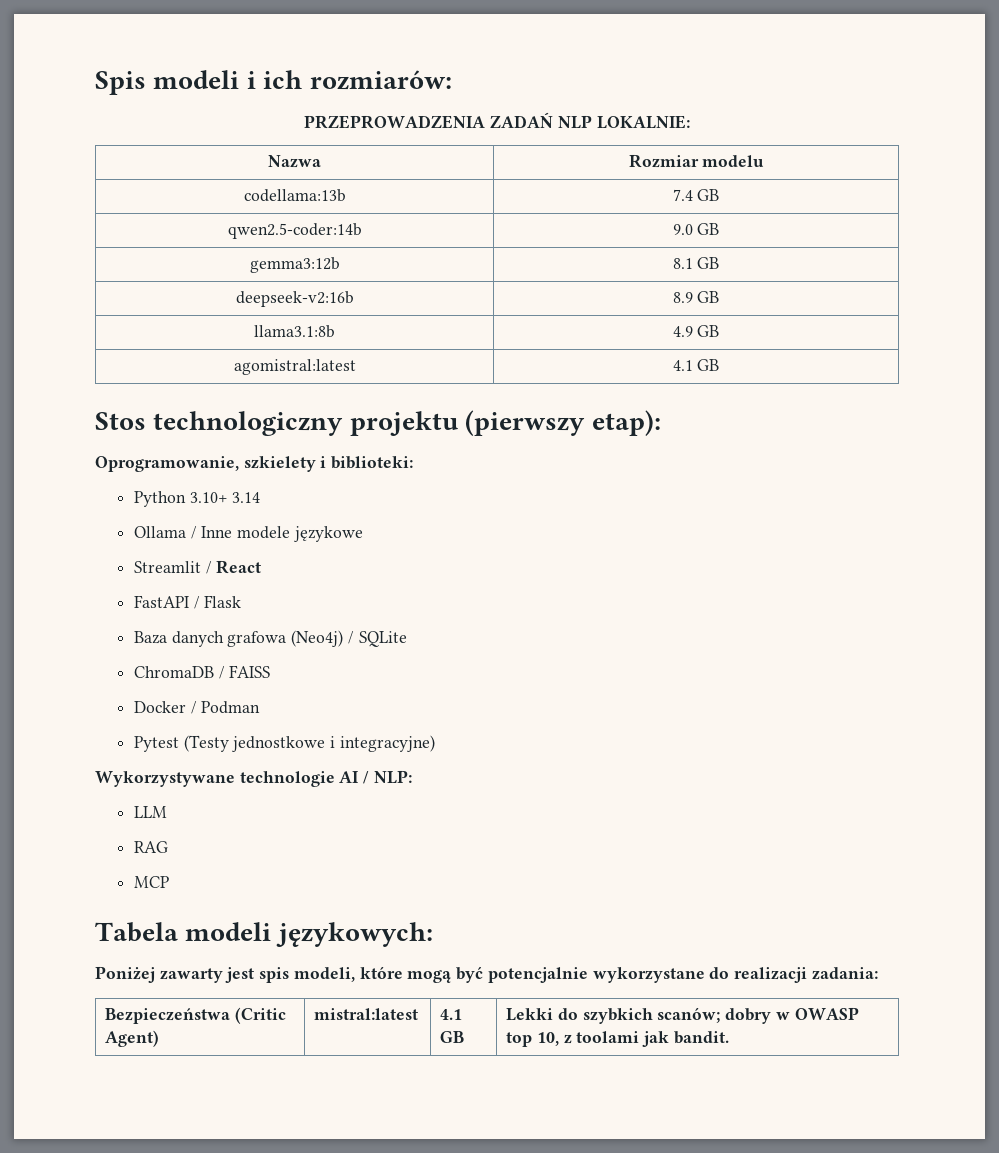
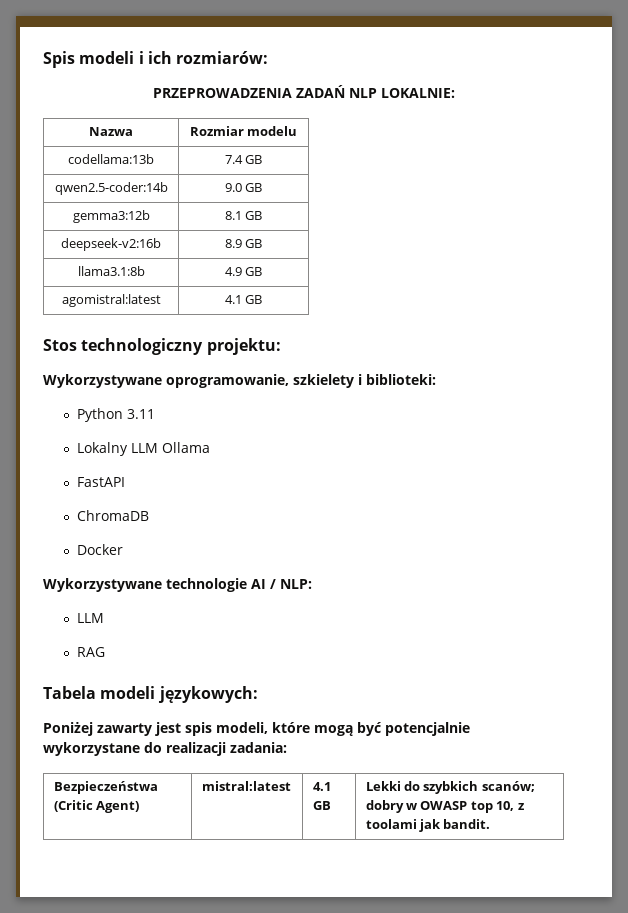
- Stos technologiczny projektu (pierwszy etap):
- Oprogramowanie, szkielety i biblioteki:
+ Stos technologiczny projektu:
+ Wykorzystywane oprogramowanie, szkielety i biblioteki:
- Python 3.10+ 3.14
- Ollama / Inne modele językowe
- Streamlit / React
- FastAPI / Flask
- Baza danych grafowa (Neo4j) / SQLite
+ Python 3.11
+ Lokalny LLM Ollama
+ FastAPI
- ChromaDB / FAISS
+ ChromaDB
- Docker / Podman
- Pytest (Testy jednostkowe i integracyjne)
+ Docker
- MCP

